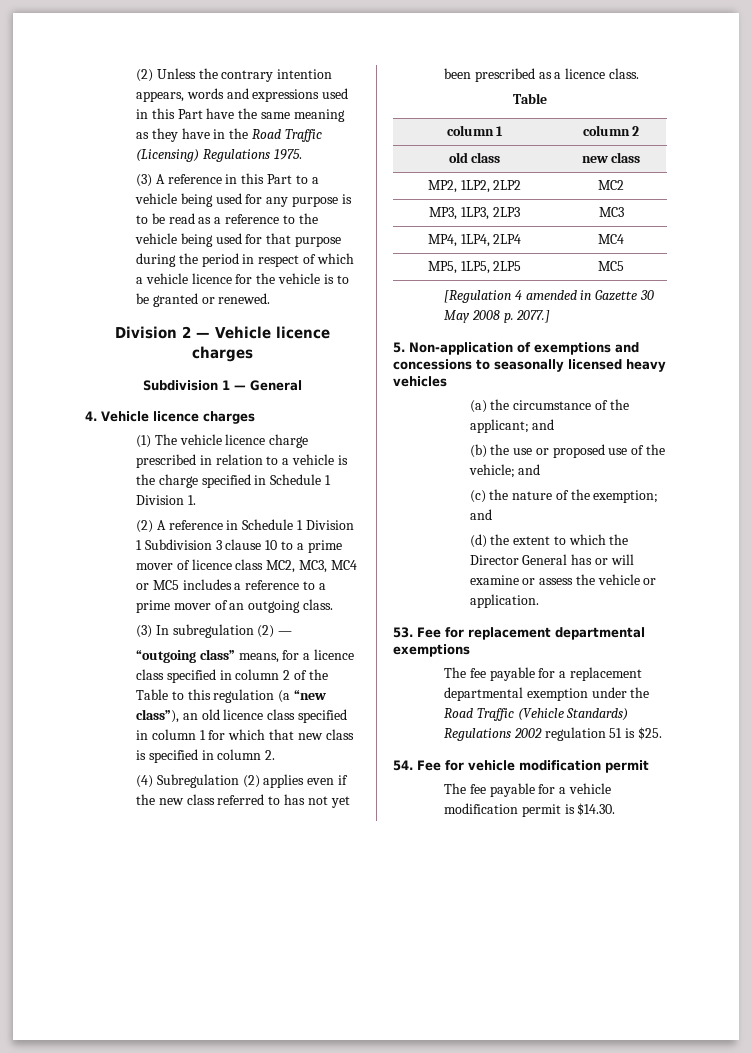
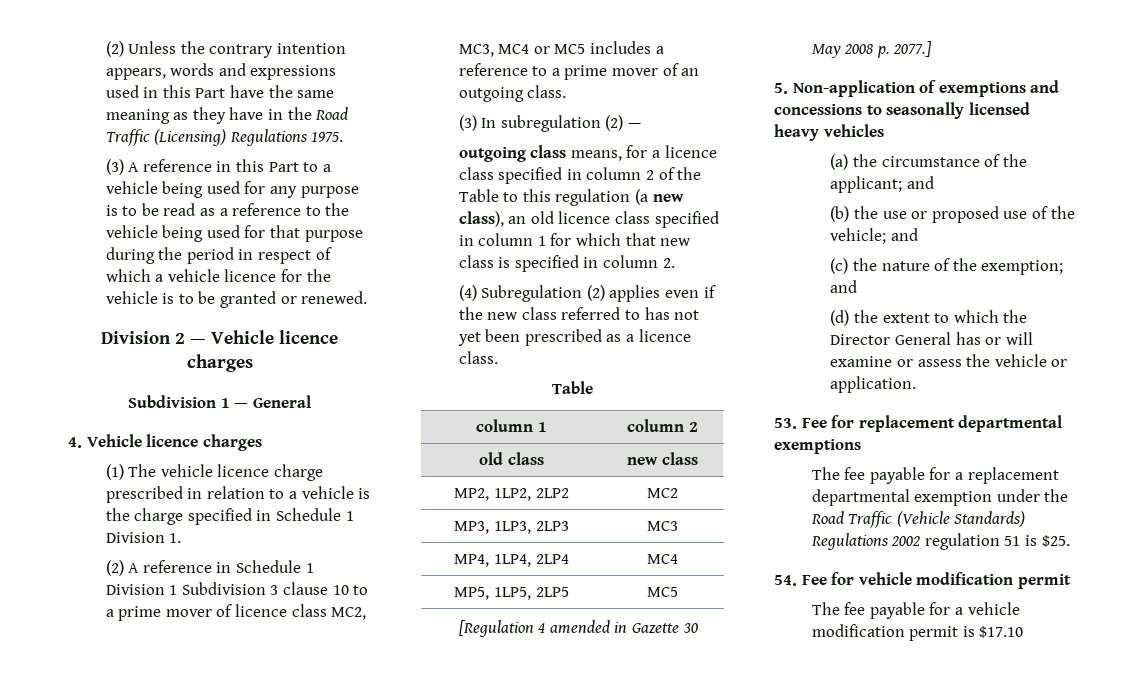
- “outgoing class” means, for a licence class specified in column 2 of the Table to this regulation (a “new class”), an old licence class specified in column 1 for which that new class is specified in column 2.
+ outgoing class means, for a licence class specified in column 2 of the Table to this regulation (a new class), an old licence class specified in column 1 for which that new class is specified in column 2.
- The fee payable for a vehicle modification permit is $14.30.
+ The fee payable for a vehicle modification permit is $17.10

